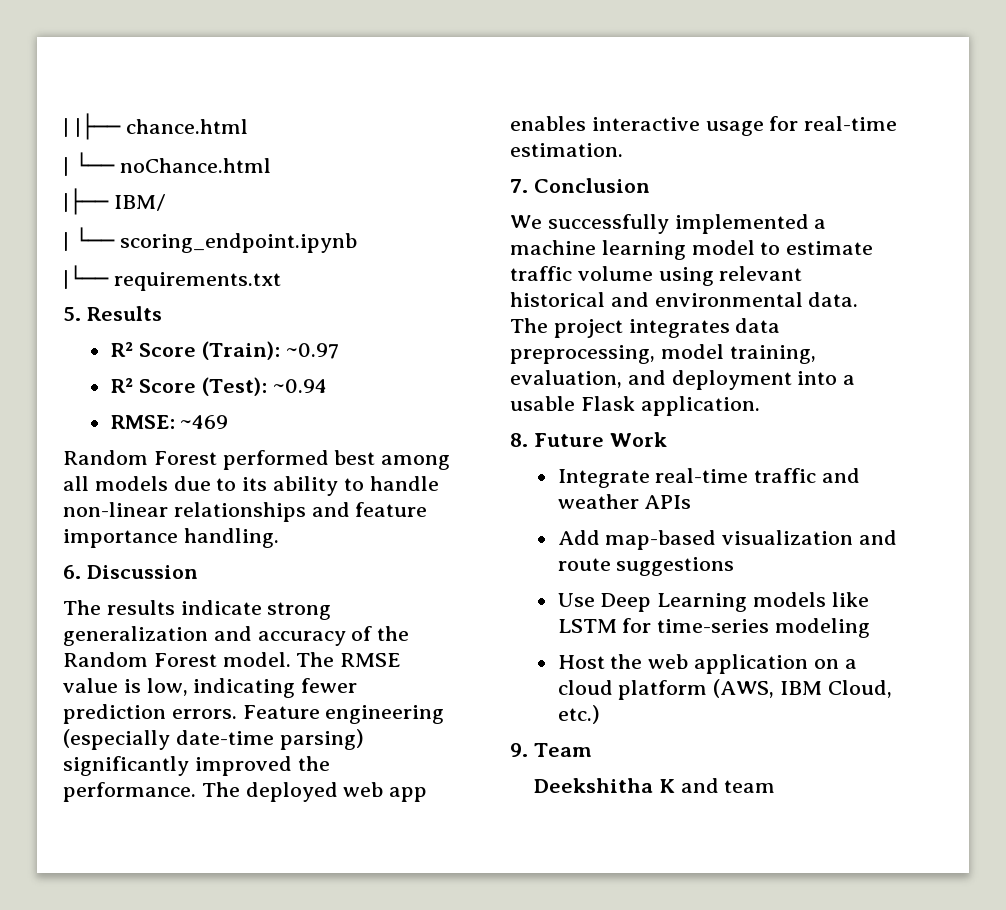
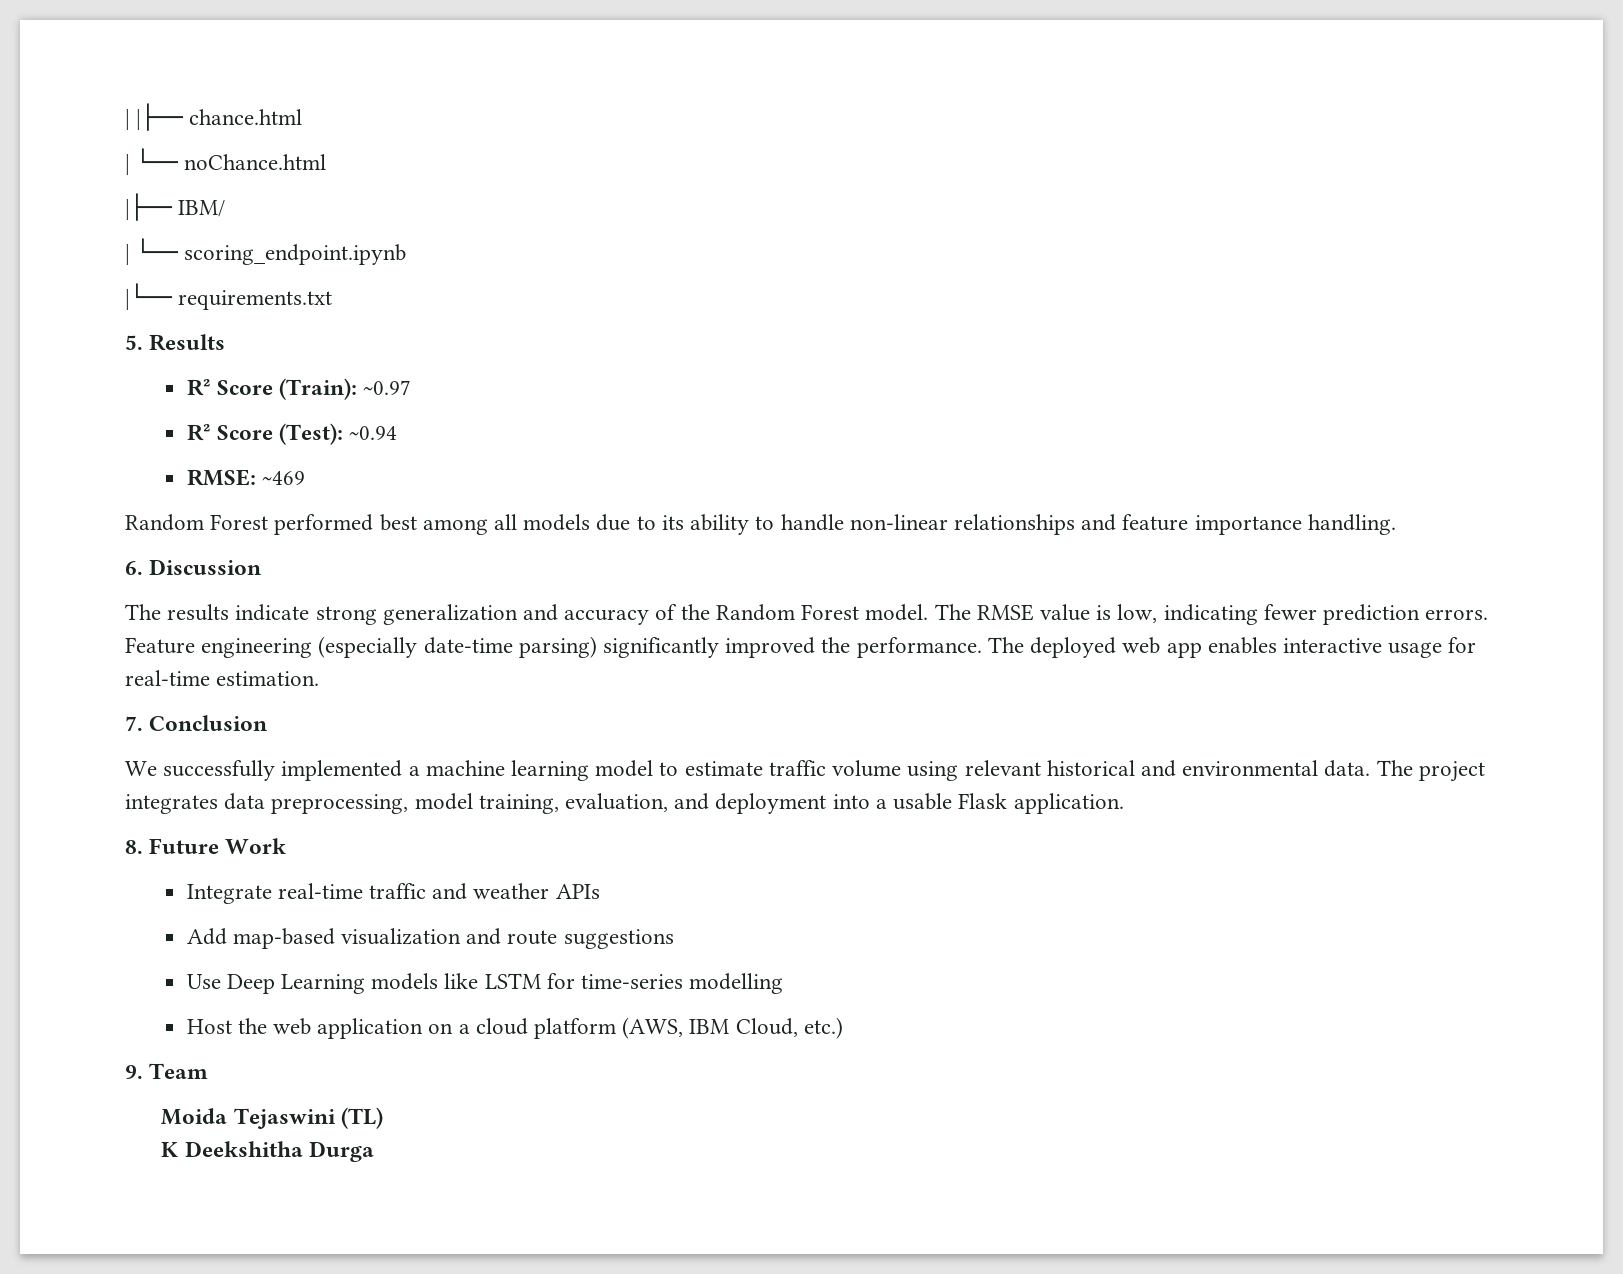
- Use Deep Learning models like LSTM for time-series modeling
+ Use Deep Learning models like LSTM for time-series modelling
- Deekshitha K and team
+ Moida Tejaswini (TL)
+ K Deekshitha Durga

